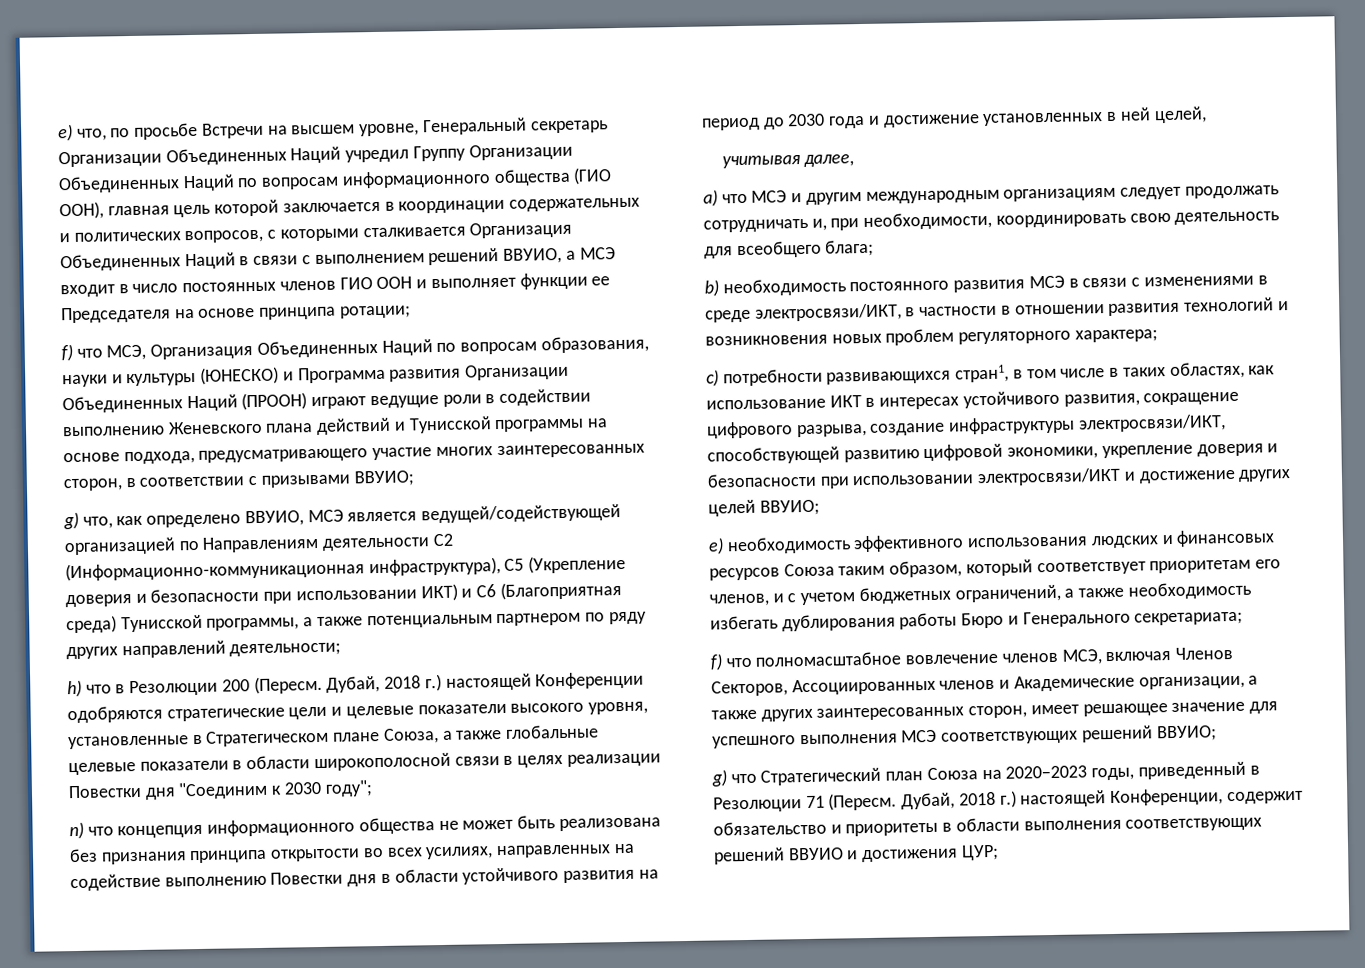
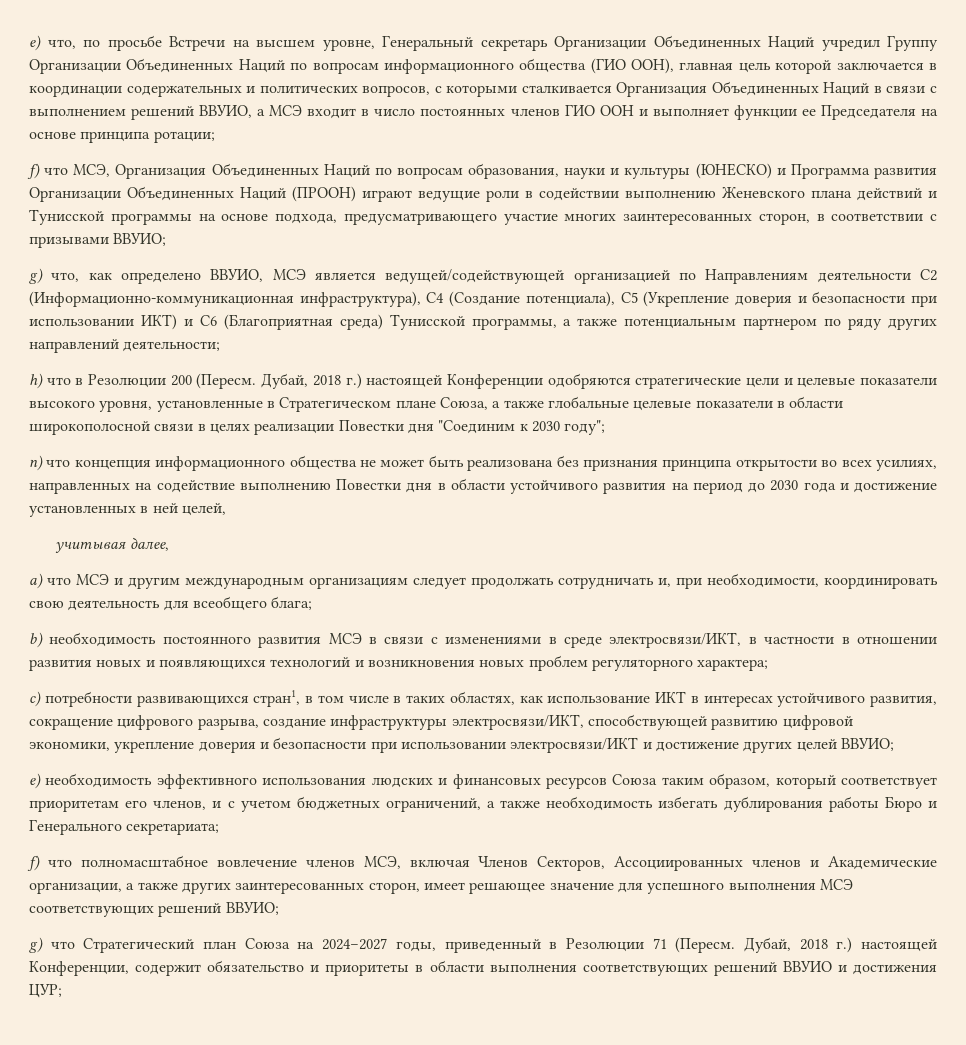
- g) что, как определено ВВУИО, МСЭ является ведущей/содействующей организацией по Направлениям деятельности С2 (Информационно-коммуникационная инфраструктура), С5 (Укрепление доверия и безопасности при использовании ИКТ) и С6 (Благоприятная среда) Тунисской программы, а также потенциальным партнером по ряду других направлений деятельности;
+ g) что, как определено ВВУИО, МСЭ является ведущей/содействующей организацией по Направлениям деятельности С2 (Информационно-коммуникационная инфраструктура), C4 (Создание потенциала), С5 (Укрепление доверия и безопасности при использовании ИКТ) и С6 (Благоприятная среда) Тунисской программы, а также потенциальным партнером по ряду других направлений деятельности;
- b) необходимость постоянного развития МСЭ в связи с изменениями в среде электросвязи/ИКТ, в частности в отношении развития технологий и возникновения новых проблем регуляторного характера;
+ b) необходимость постоянного развития МСЭ в связи с изменениями в среде электросвязи/ИКТ, в частности в отношении развития новых и появляющихся технологий и возникновения новых проблем регуляторного характера;
- g) что Стратегический план Союза на 2020−2023 годы, приведенный в Резолюции 71 (Пересм.
+ g) что Стратегический план Союза на 2024−2027 годы, приведенный в Резолюции 71 (Пересм.

